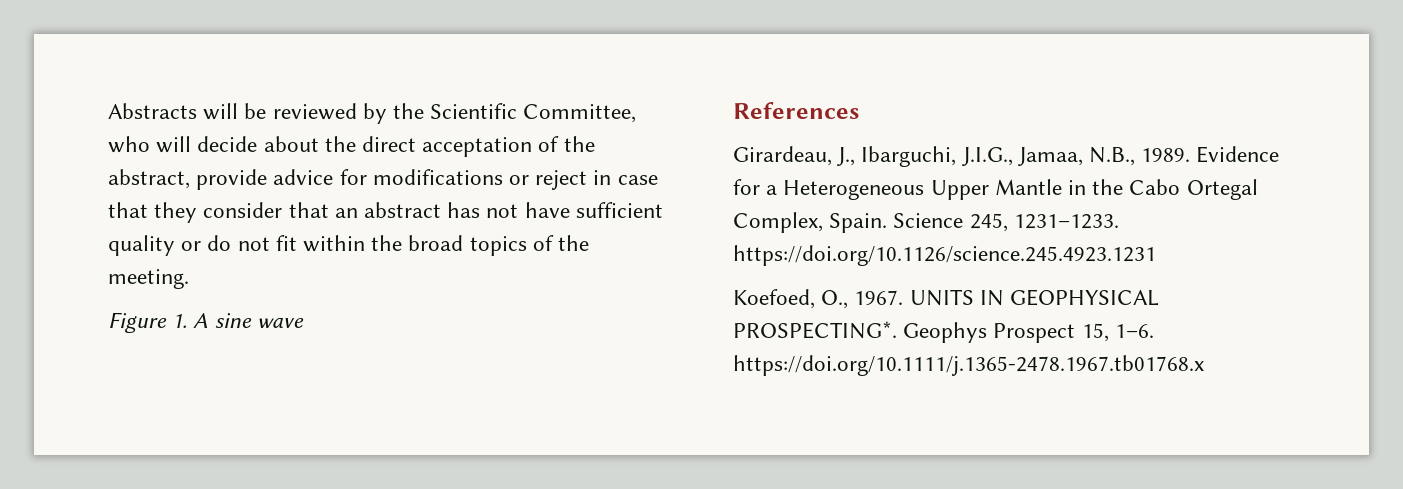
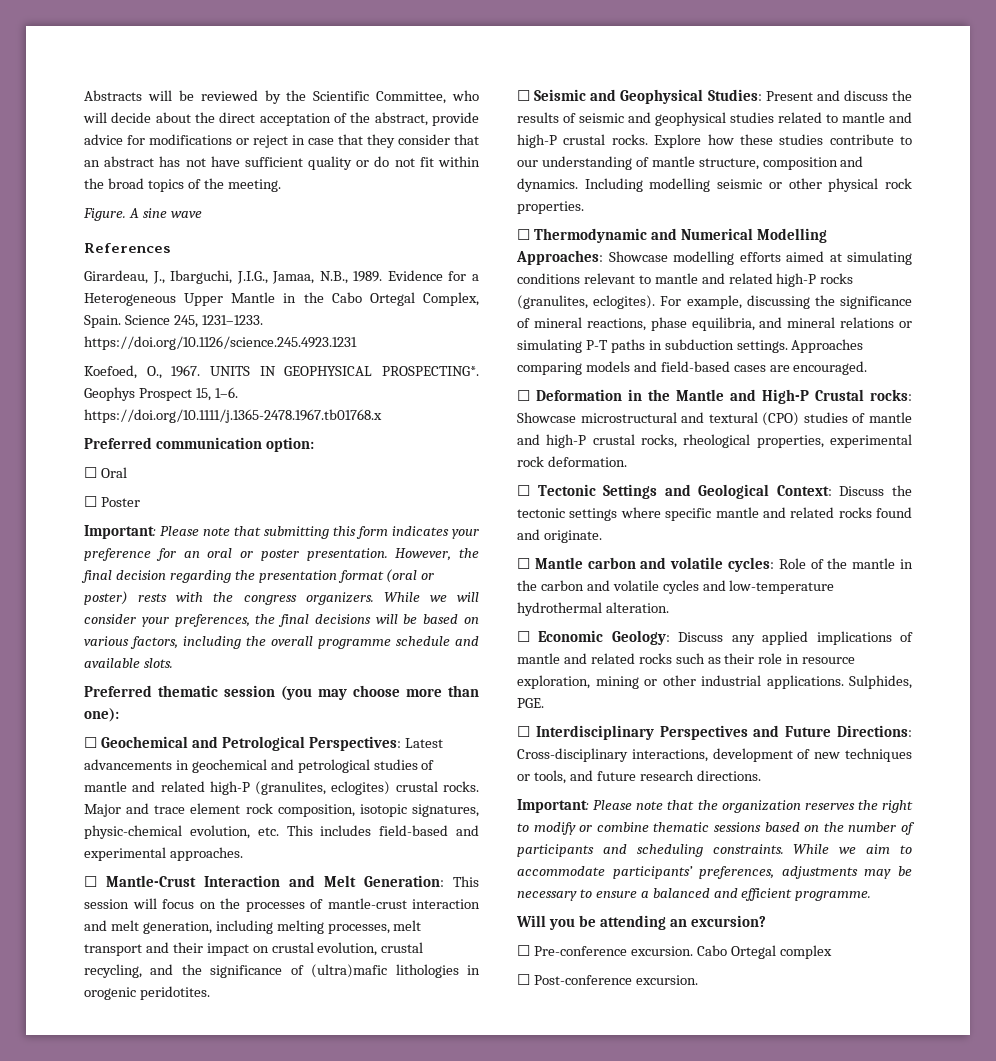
- Figure 1. A sine wave
+ Figure. A sine wave
+ Preferred communication option:
+ ☐ Oral
+ ☐ Poster
+ Important: Please note that submitting this form indicates your preference for an oral or poster presentation. However, the final decision regarding the presentation format (oral or poster) rests with the congress organizers. While we will consider your preferences, the final decisions will be based on various factors, including the overall programme schedule and available slots.
+ Preferred thematic session (you may choose more than one):
+ ☐ Geochemical and Petrological Perspectives: Latest advancements in geochemical and petrological studies of mantle and related high-P (granulites, eclogites) crustal rocks. Major and trace element rock composition, isotopic signatures, physic-chemical evolution, etc. This includes field-based and experimental approaches.
+ ☐ Mantle-Crust Interaction and Melt Generation: This session will focus on the processes of mantle-crust interaction and melt generation, including melting processes, melt transport and their impact on crustal evolution, crustal recycling, and the significance of (ultra)mafic lithologies in orogenic peridotites.
+ ☐ Seismic and Geophysical Studies: Present and discuss the results of seismic and geophysical studies related to mantle and high-P crustal rocks. Explore how these studies contribute to our understanding of mantle structure, composition and dynamics. Including modelling seismic or other physical rock properties.
+ ☐ Thermodynamic and Numerical Modelling Approaches: Showcase modelling efforts aimed at simulating conditions relevant to mantle and related high-P rocks (granulites, eclogites). For example, discussing the significance of mineral reactions, phase equilibria, and mineral relations or simulating P-T paths in subduction settings. Approaches comparing models and field-based cases are encouraged.
+ ☐ Deformation in the Mantle and High-P Crustal rocks: Showcase microstructural and textural (CPO) studies of mantle and high-P crustal rocks, rheological properties, experimental rock deformation.
+ ☐ Tectonic Settings and Geological Context: Discuss the tectonic settings where specific mantle and related rocks found and originate.
+ ☐ Mantle carbon and volatile cycles: Role of the mantle in the carbon and volatile cycles and low-temperature hydrothermal alteration.
+ ☐ Economic Geology: Discuss any applied implications of mantle and related rocks such as their role in resource exploration, mining or other industrial applications. Sulphides, PGE.
+ ☐ Interdisciplinary Perspectives and Future Directions: Cross-disciplinary interactions, development of new techniques or tools, and future research directions.
+ Important: Please note that the organization reserves the right to modify or combine thematic sessions based on the number of participants and scheduling constraints. While we aim to accommodate participants’ preferences, adjustments may be necessary to ensure a balanced and efficient programme.
+ Will you be attending an excursion?
+ ☐ Pre-conference excursion. Cabo Ortegal complex
+ ☐ Post-conference excursion.

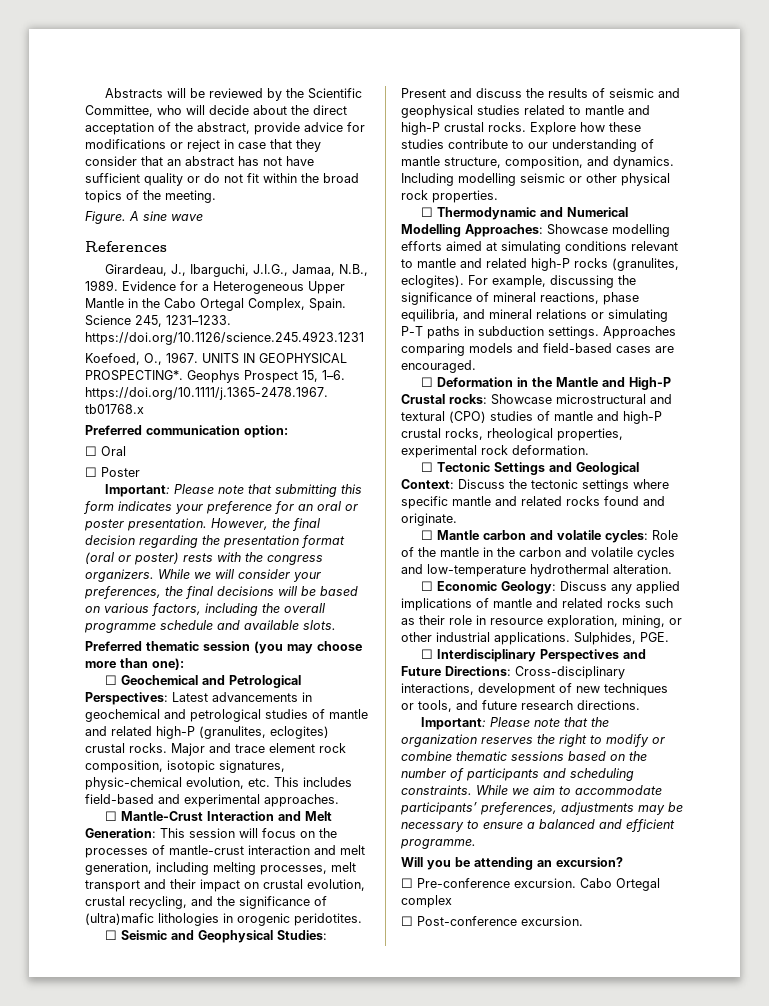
- Explore how these studies contribute to our understanding of mantle structure, composition and dynamics.
+ Explore how these studies contribute to our understanding of mantle structure, composition, and dynamics.
- ☐ Economic Geology: Discuss any applied implications of mantle and related rocks such as their role in resource exploration, mining or other industrial applications.
+ ☐ Economic Geology: Discuss any applied implications of mantle and related rocks such as their role in resource exploration, mining, or other industrial applications.

